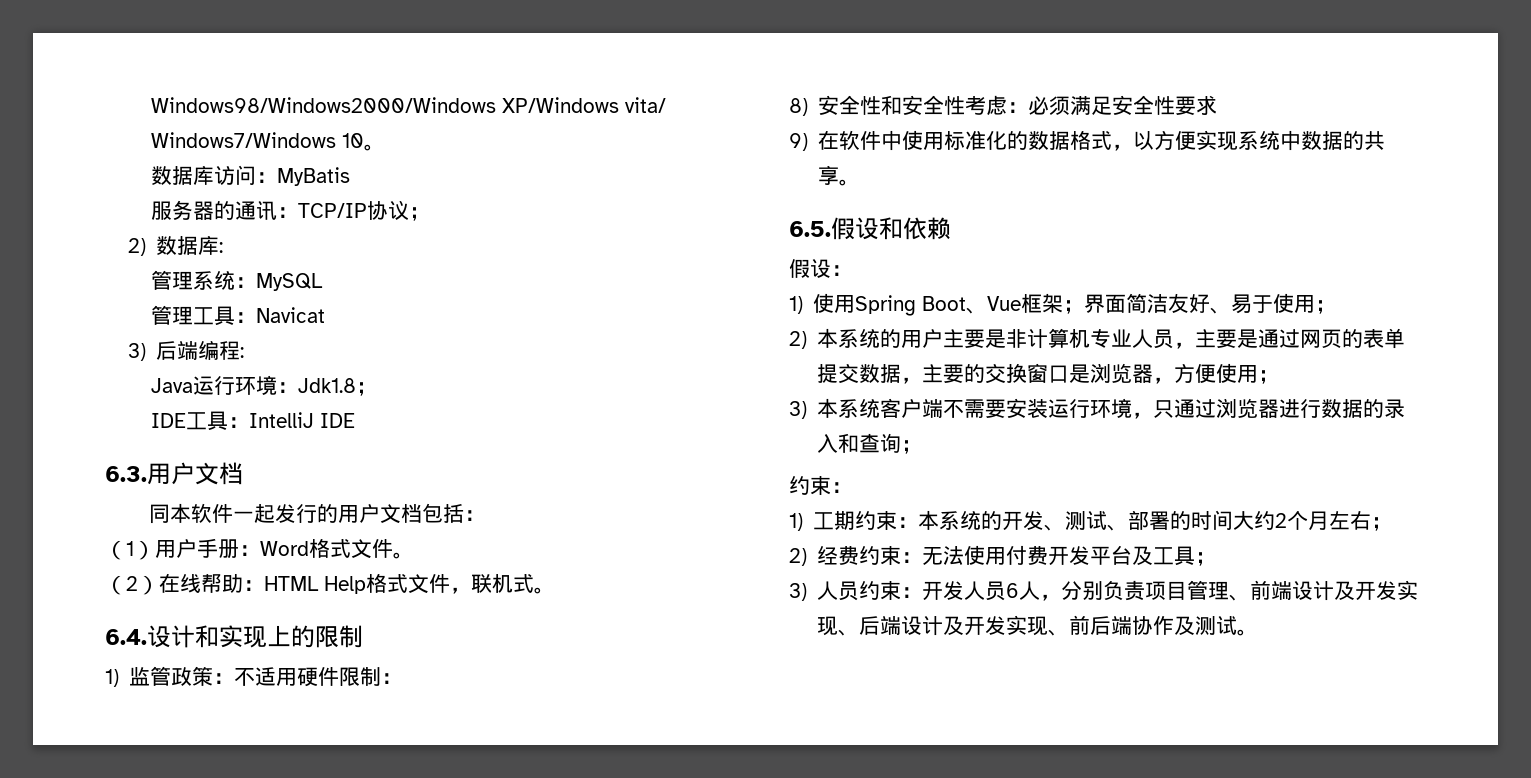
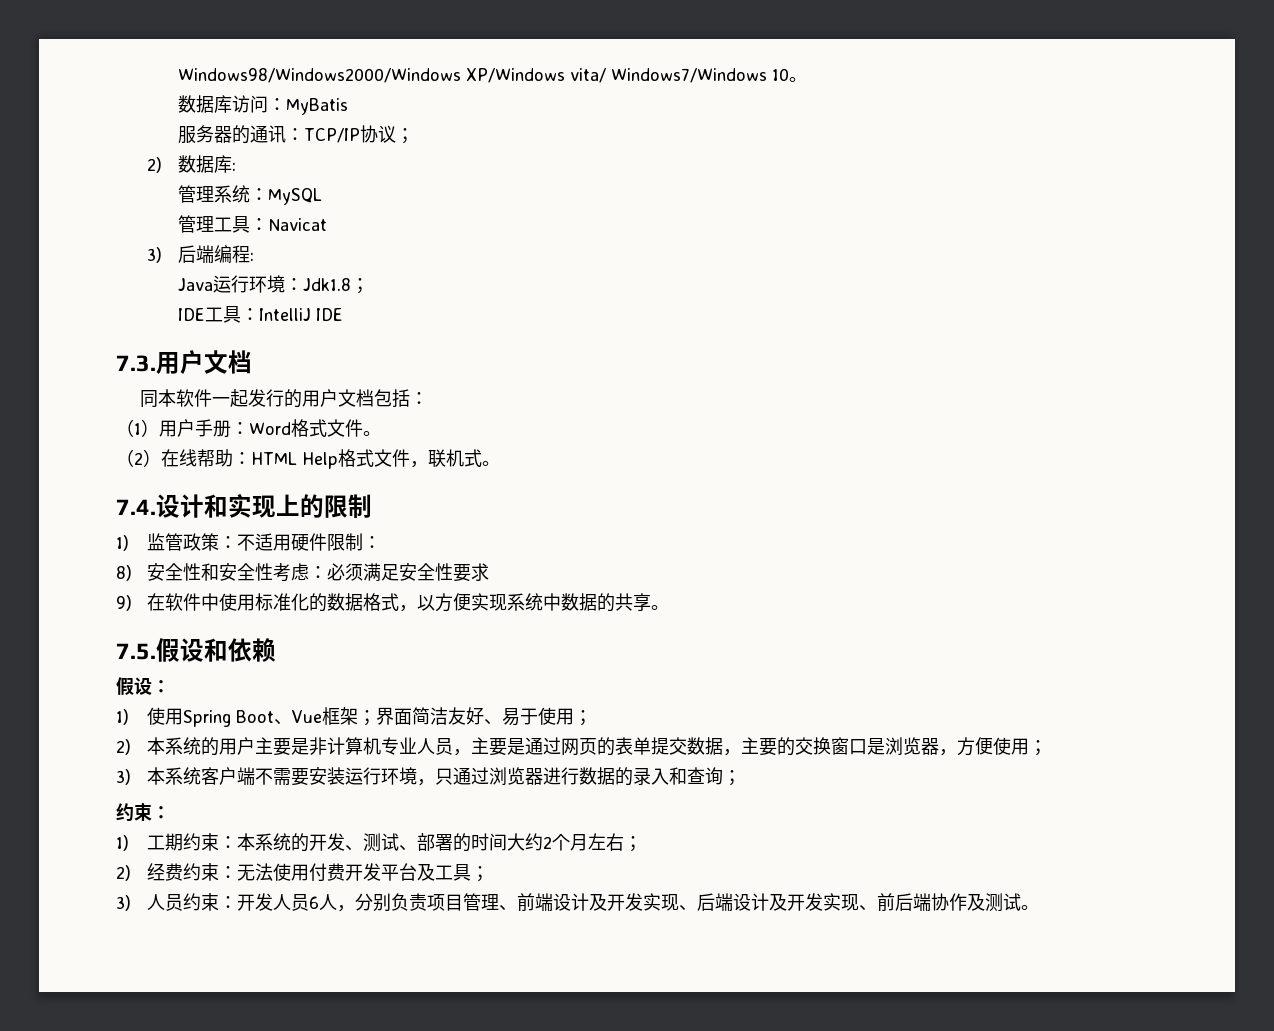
- 6.3.用户文档
+ 7.3.用户文档
- 6.4.设计和实现上的限制
+ 7.4.设计和实现上的限制
- 6.5.假设和依赖
+ 7.5.假设和依赖

